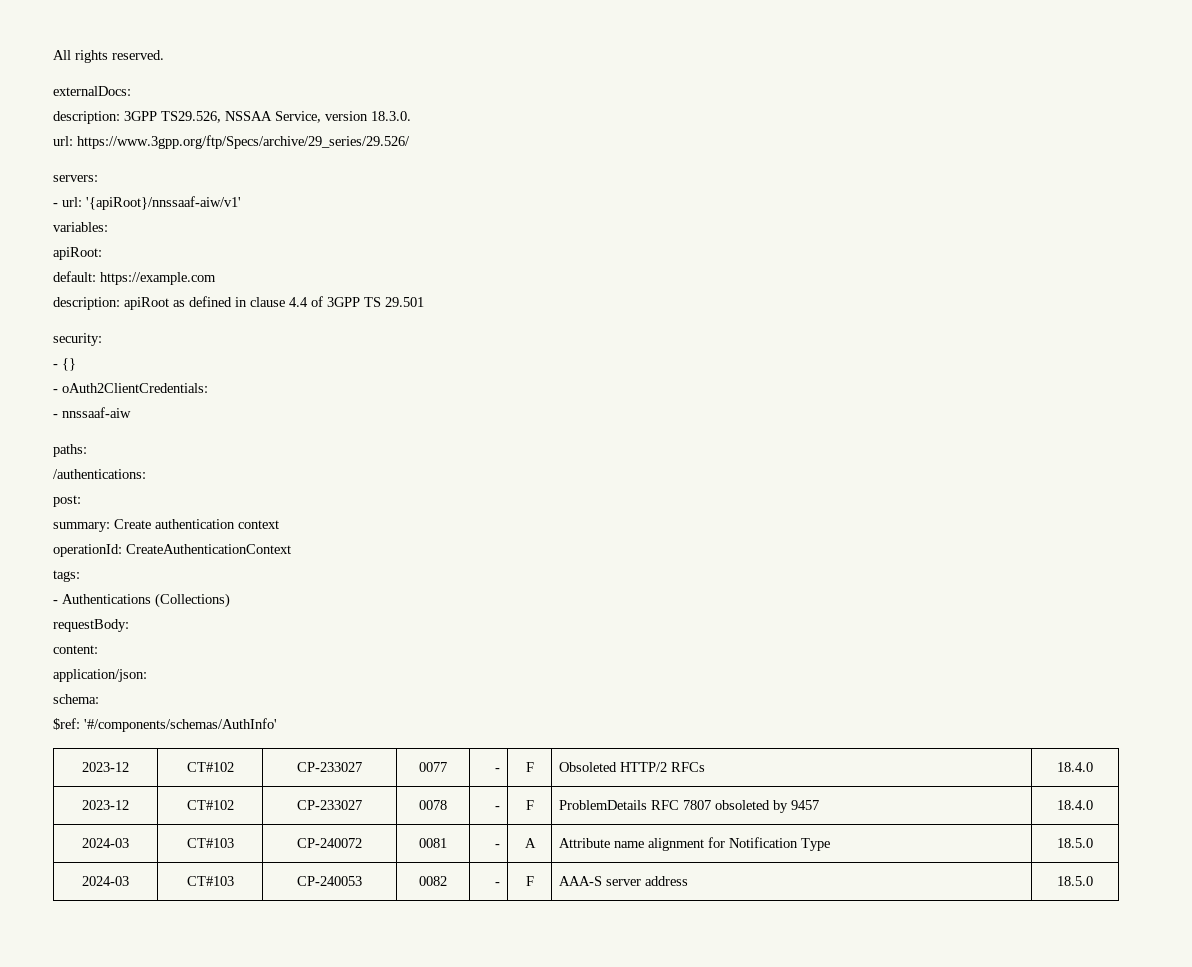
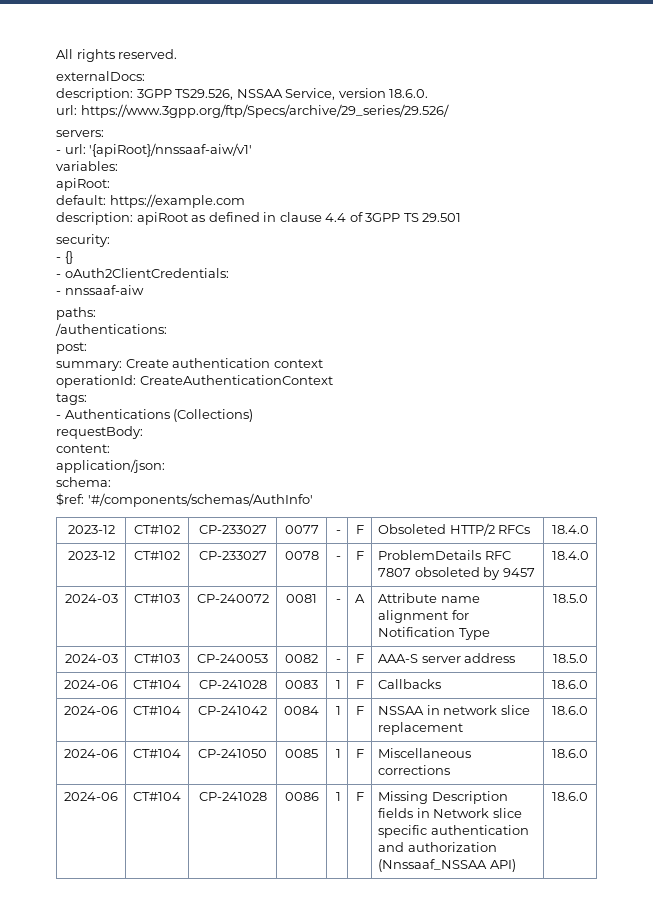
- description: 3GPP TS29.526, NSSAA Service, version 18.3.0.
+ description: 3GPP TS29.526, NSSAA Service, version 18.6.0.
+ 2024-06 | CT#104 | CP-241028 | 0083 | 1 | F | Callbacks | 18.6.0
+ 2024-06 | CT#104 | CP-241042 | 0084 | 1 | F | NSSAA in network slice replacement | 18.6.0
+ 2024-06 | CT#104 | CP-241050 | 0085 | 1 | F | Miscellaneous corrections | 18.6.0
+ 2024-06 | CT#104 | CP-241028 | 0086 | 1 | F | Missing Description fields in Network slice specific authentication and authorization (Nnssaaf_NSSAA API) | 18.6.0

